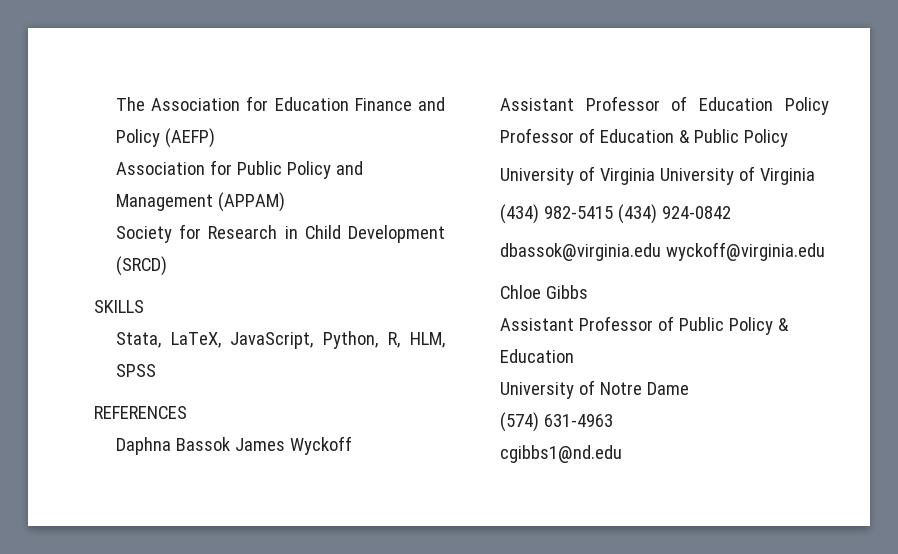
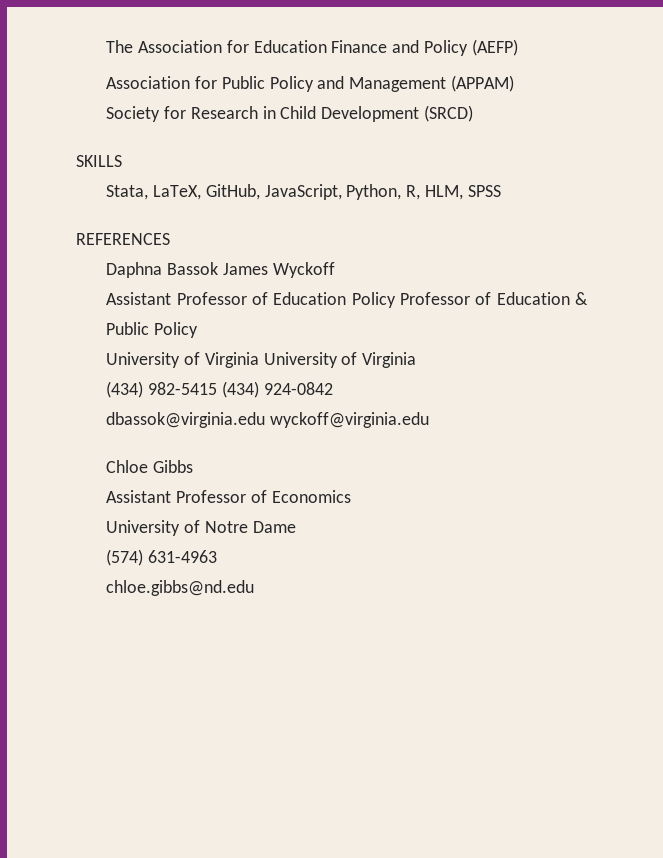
- Stata, LaTeX, JavaScript, Python, R, HLM, SPSS
+ Stata, LaTeX, GitHub, JavaScript, Python, R, HLM, SPSS
- Assistant Professor of Public Policy & Education
+ Assistant Professor of Economics
- cgibbs1@nd.edu
+ chloe.gibbs@nd.edu

